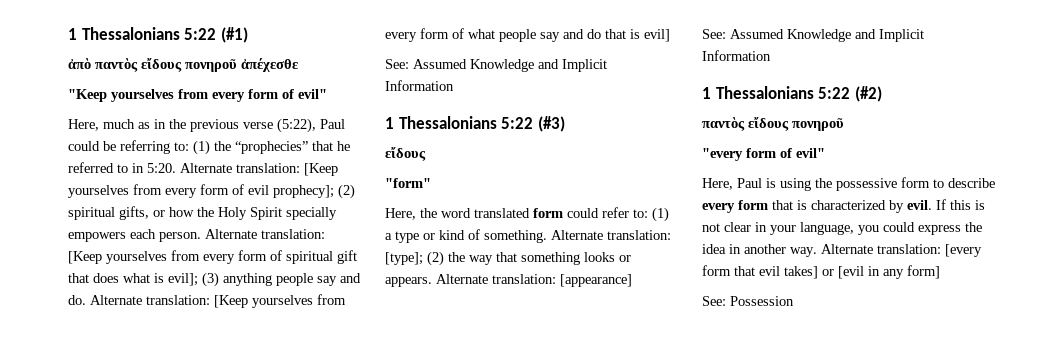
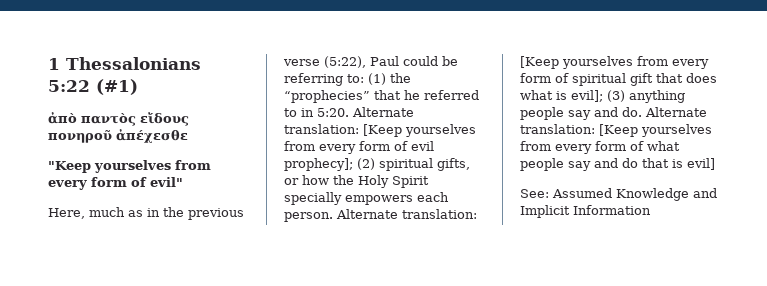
- 1 Thessalonians 5:22 (#3)
- εἴδους
- "form"
- Here, the word translated form could refer to: (1) a type or kind of something. Alternate translation: [type]; (2) the way that something looks or appears. Alternate translation: [appearance]
- See: Assumed Knowledge and Implicit Information
- 1 Thessalonians 5:22 (#2)
- παντὸς εἴδους πονηροῦ
- "every form of evil"
- Here, Paul is using the possessive form to describe every form that is characterized by evil. If this is not clear in your language, you could express the idea in another way. Alternate translation: [every form that evil takes] or [evil in any form]
- See: Possession

